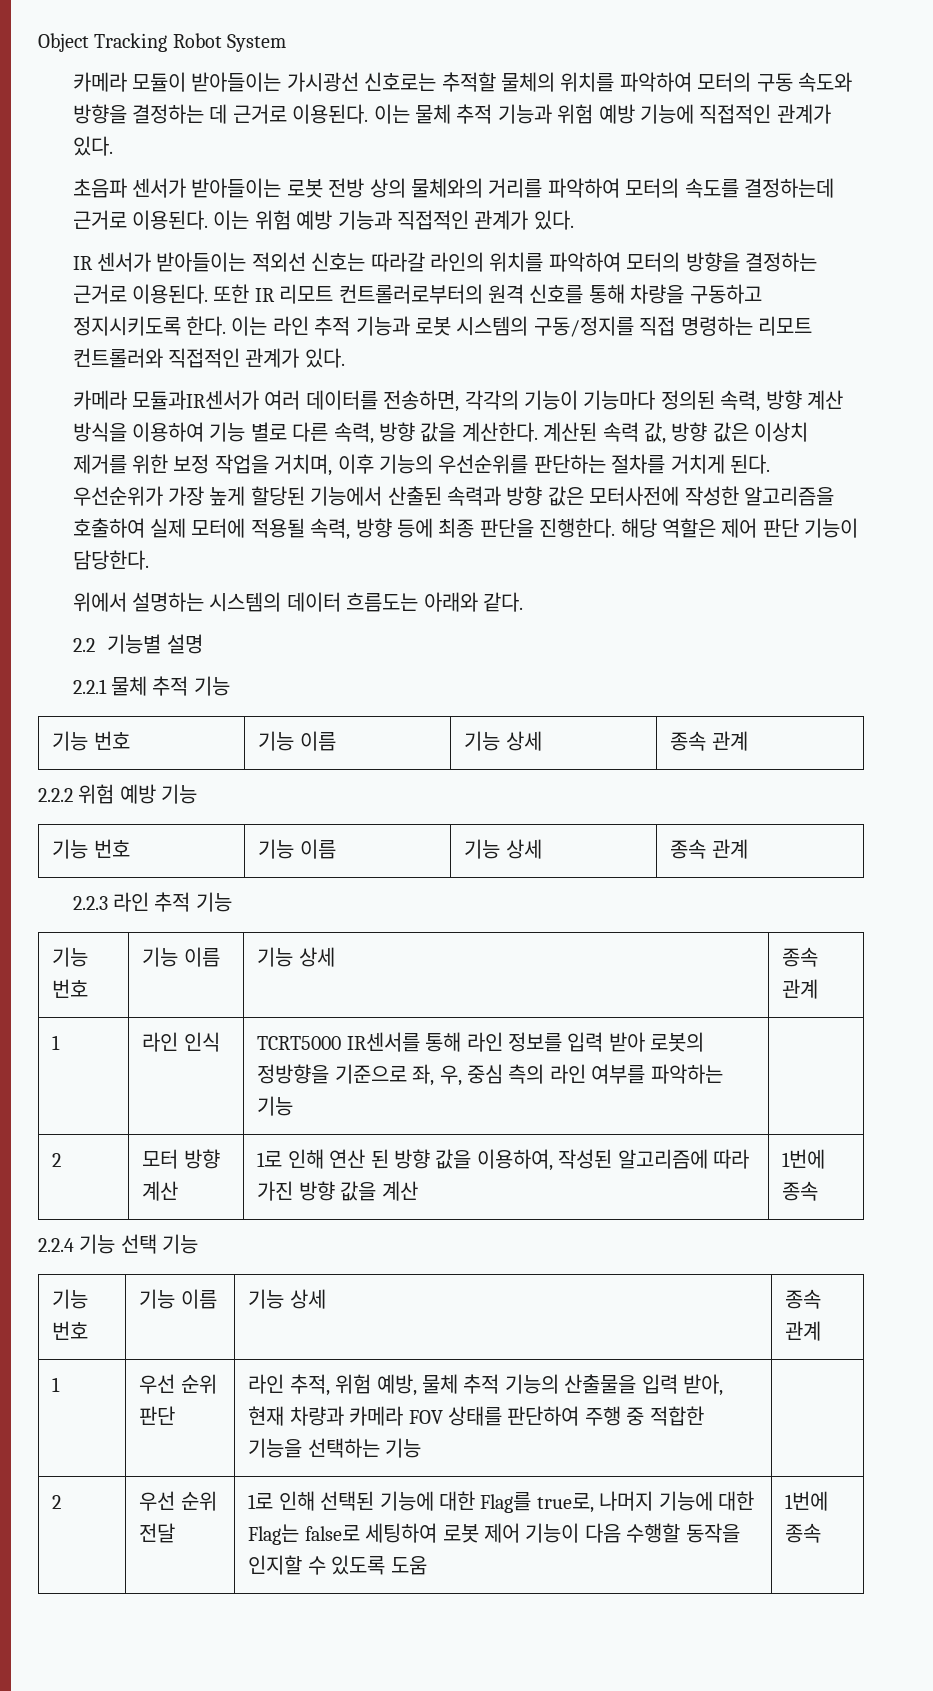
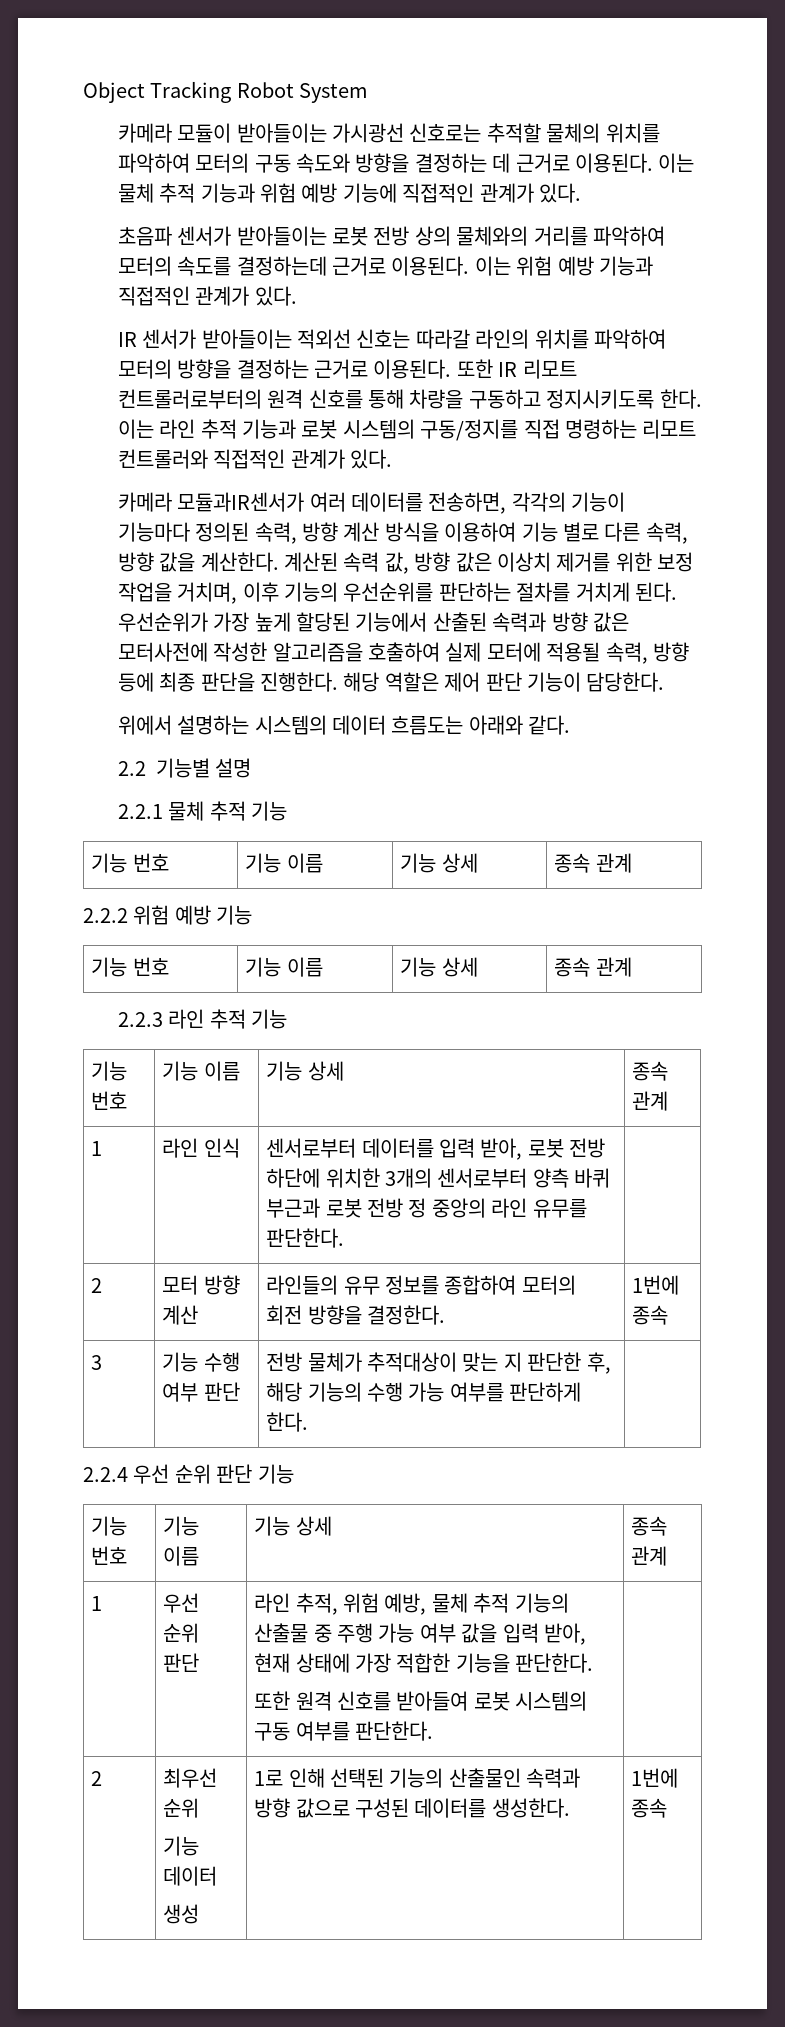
- 1 | 라인 인식 | TCRT5000 IR센서를 통해 라인 정보를 입력 받아 로봇의 정방향을 기준으로 좌, 우, 중심 측의 라인 여부를 파악하는 기능 |
- 2 | 모터 방향 계산 | 1로 인해 연산 된 방향 값을 이용하여, 작성된 알고리즘에 따라 가진 방향 값을 계산 | 1번에 종속
- 2.2.4 기능 선택 기능
+ 1 | 라인 인식 | 센서로부터 데이터를 입력 받아, 로봇 전방 하단에 위치한 3개의 센서로부터 양측 바퀴 부근과 로봇 전방 정 중앙의 라인 유무를 판단한다. |
+ 2 | 모터 방향 계산 | 라인들의 유무 정보를 종합하여 모터의 회전 방향을 결정한다. | 1번에 종속
+ 3 | 기능 수행 여부 판단 | 전방 물체가 추적대상이 맞는 지 판단한 후, 해당 기능의 수행 가능 여부를 판단하게 한다. |
+ 2.2.4 우선 순위 판단 기능
- 1 | 우선 순위 판단 | 라인 추적, 위험 예방, 물체 추적 기능의 산출물을 입력 받아, 현재 차량과 카메라 FOV 상태를 판단하여 주행 중 적합한 기능을 선택하는 기능 |
- 2 | 우선 순위 전달 | 1로 인해 선택된 기능에 대한 Flag를 true로, 나머지 기능에 대한 Flag는 false로 세팅하여 로봇 제어 기능이 다음 수행할 동작을 인지할 수 있도록 도움 | 1번에 종속
+ 1 | 우선 순위 판단 | 라인 추적, 위험 예방, 물체 추적 기능의 산출물 중 주행 가능 여부 값을 입력 받아, 현재 상태에 가장 적합한 기능을 판단한다.
+ 또한 원격 신호를 받아들여 로봇 시스템의 구동 여부를 판단한다. |
+ 2 | 최우선 순위
+ 기능 데이터
+ 생성 | 1로 인해 선택된 기능의 산출물인 속력과 방향 값으로 구성된 데이터를 생성한다. | 1번에 종속

